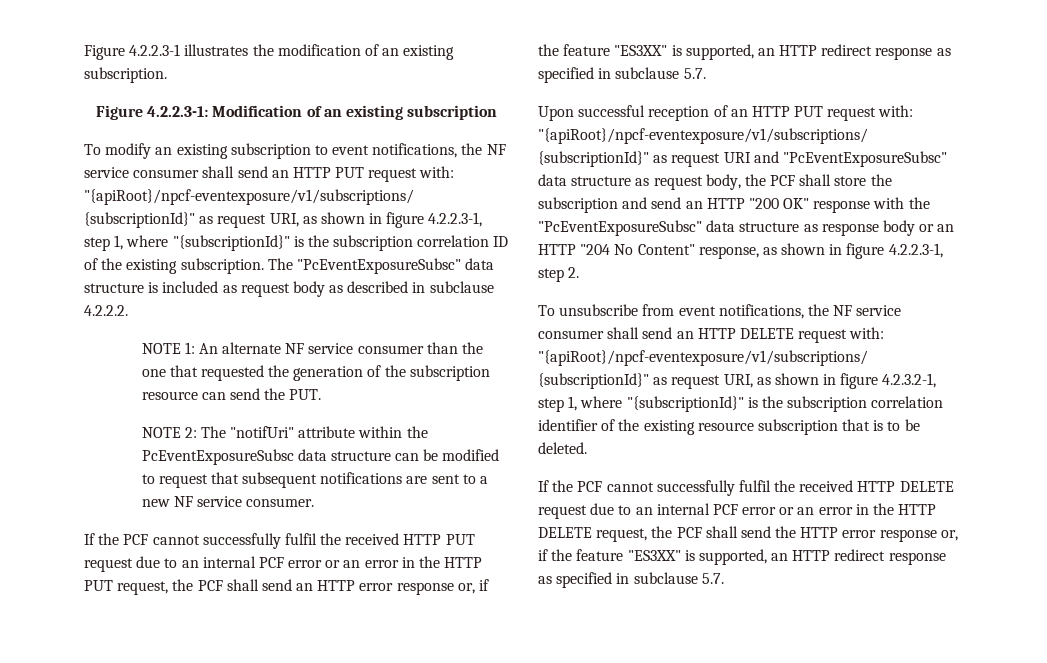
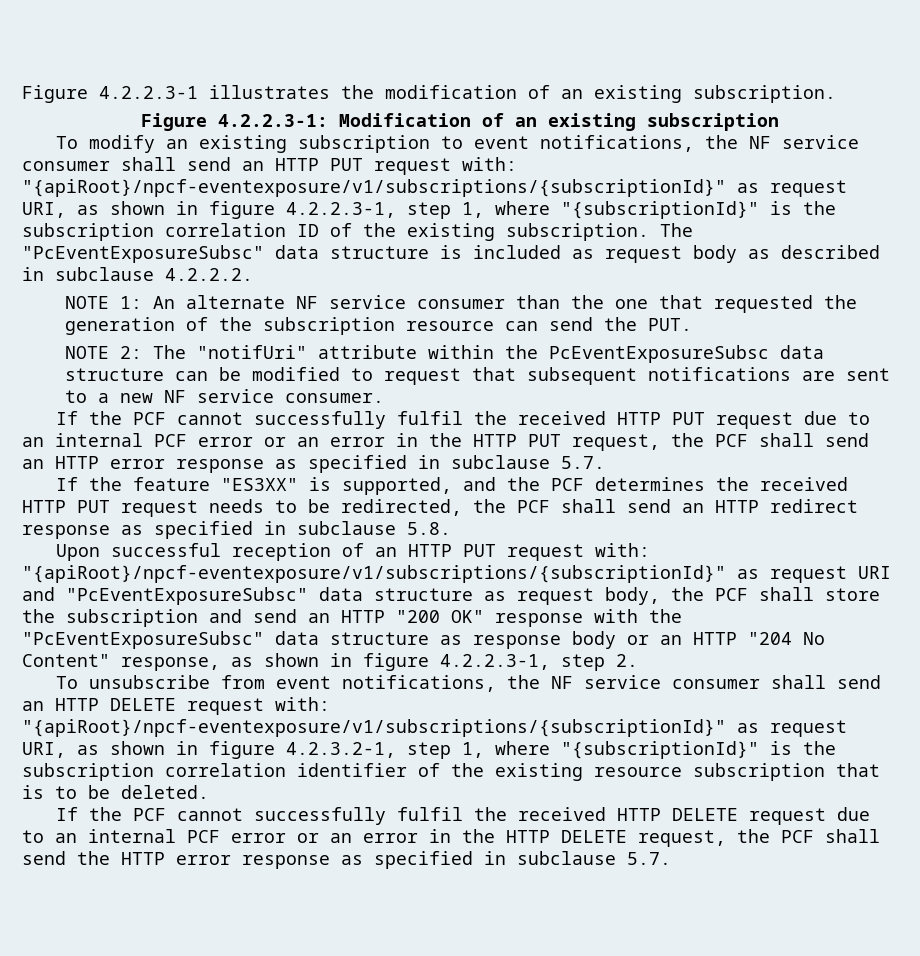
- If the PCF cannot successfully fulfil the received HTTP PUT request due to an internal PCF error or an error in the HTTP PUT request, the PCF shall send an HTTP error response or, if the feature "ES3XX" is supported, an HTTP redirect response as specified in subclause 5.7.
+ If the PCF cannot successfully fulfil the received HTTP PUT request due to an internal PCF error or an error in the HTTP PUT request, the PCF shall send an HTTP error response as specified in subclause 5.7.
+ If the feature "ES3XX" is supported, and the PCF determines the received HTTP PUT request needs to be redirected, the PCF shall send an HTTP redirect response as specified in subclause 5.8.
- If the PCF cannot successfully fulfil the received HTTP DELETE request due to an internal PCF error or an error in the HTTP DELETE request, the PCF shall send the HTTP error response or, if the feature "ES3XX" is supported, an HTTP redirect response as specified in subclause 5.7.
+ If the PCF cannot successfully fulfil the received HTTP DELETE request due to an internal PCF error or an error in the HTTP DELETE request, the PCF shall send the HTTP error response as specified in subclause 5.7.

